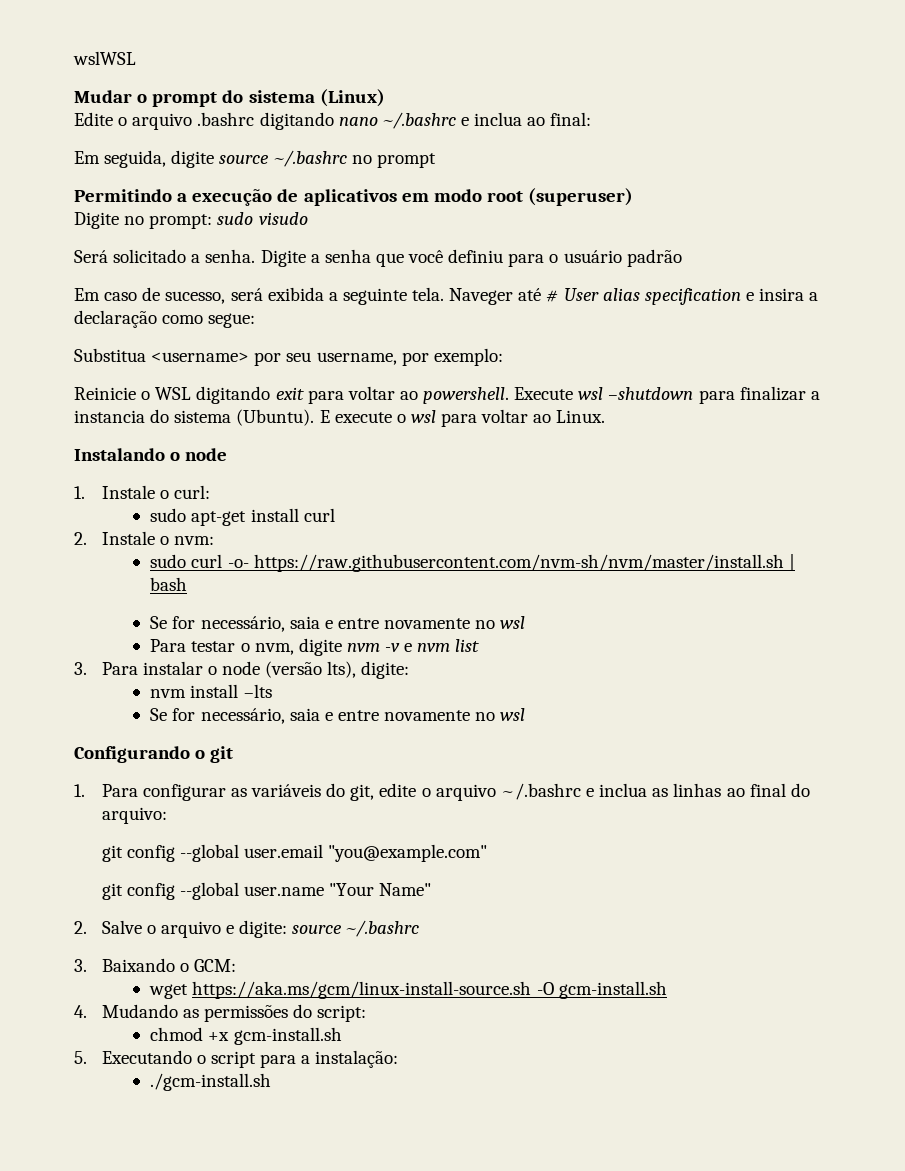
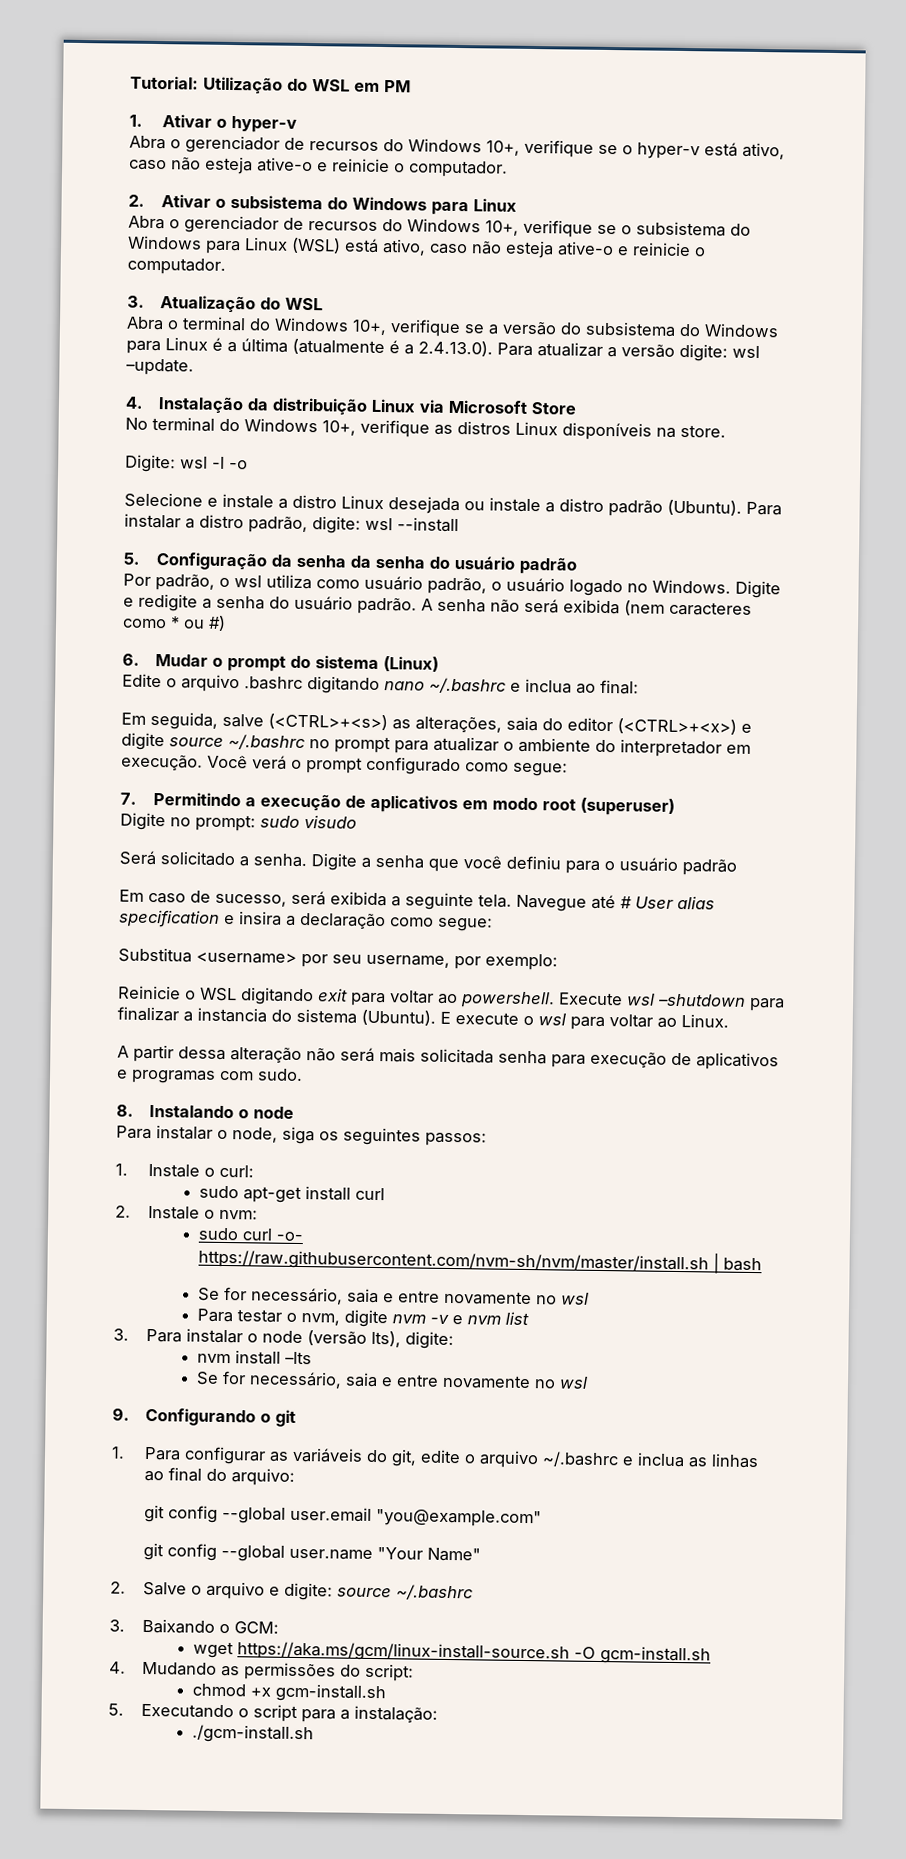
- wslWSL
- Mudar o prompt do sistema (Linux)
+ Tutorial: Utilização do WSL em PM
+ 1. Ativar o hyper-v
+ Abra o gerenciador de recursos do Windows 10+, verifique se o hyper-v está ativo, caso não esteja ative-o e reinicie o computador.
+ 2. Ativar o subsistema do Windows para Linux
+ Abra o gerenciador de recursos do Windows 10+, verifique se o subsistema do Windows para Linux (WSL) está ativo, caso não esteja ative-o e reinicie o computador.
+ 3. Atualização do WSL
+ Abra o terminal do Windows 10+, verifique se a versão do subsistema do Windows para Linux é a última (atualmente é a 2.4.13.0). Para atualizar a versão digite: wsl –update.
+ 4. Instalação da distribuição Linux via Microsoft Store
+ No terminal do Windows 10+, verifique as distros Linux disponíveis na store.
+ Digite: wsl -l -o
+ Selecione e instale a distro Linux desejada ou instale a distro padrão (Ubuntu). Para instalar a distro padrão, digite: wsl --install
+ 5. Configuração da senha da senha do usuário padrão
+ Por padrão, o wsl utiliza como usuário padrão, o usuário logado no Windows. Digite e redigite a senha do usuário padrão. A senha não será exibida (nem caracteres como * ou #)
+ 6. Mudar o prompt do sistema (Linux)
- Em seguida, digite source ~/.bashrc no prompt
- Permitindo a execução de aplicativos em modo root (superuser)
+ Em seguida, salve (<CTRL>+<s>) as alterações, saia do editor (<CTRL>+<x>) e digite source ~/.bashrc no prompt para atualizar o ambiente do interpretador em execução. Você verá o prompt configurado como segue:
+ 7. Permitindo a execução de aplicativos em modo root (superuser)
- Naveger até # User alias specification e insira a declaração como segue:
+ Navegue até # User alias specification e insira a declaração como segue:
- Instalando o node
+ A partir dessa alteração não será mais solicitada senha para execução de aplicativos e programas com sudo.
+ 8. Instalando o node
+ Para instalar o node, siga os seguintes passos:
- Configurando o git
+ 9. Configurando o git

